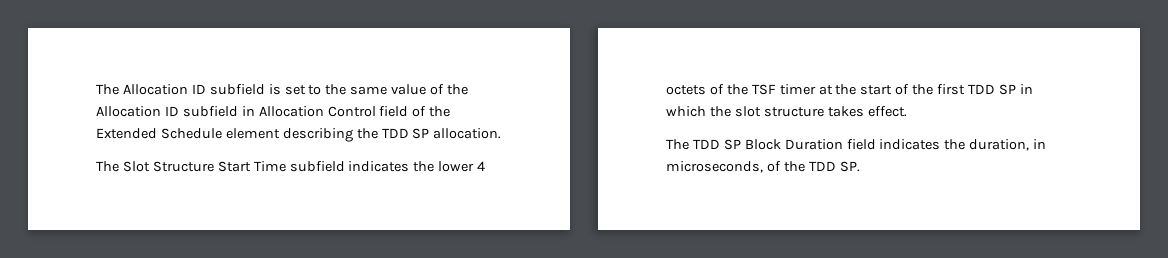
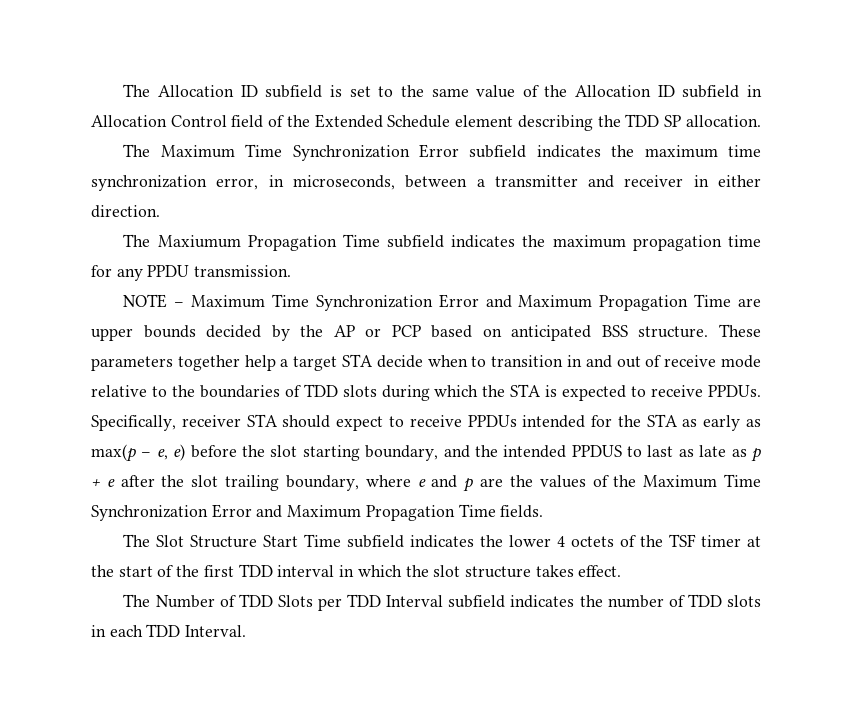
+ The Maximum Time Synchronization Error subfield indicates the maximum time synchronization error, in microseconds, between a transmitter and receiver in either direction.
+ The Maxiumum Propagation Time subfield indicates the maximum propagation time for any PPDU transmission.
+ NOTE – Maximum Time Synchronization Error and Maximum Propagation Time are upper bounds decided by the AP or PCP based on anticipated BSS structure. These parameters together help a target STA decide when to transition in and out of receive mode relative to the boundaries of TDD slots during which the STA is expected to receive PPDUs. Specifically, receiver STA should expect to receive PPDUs intended for the STA as early as max(p – e, e) before the slot starting boundary, and the intended PPDUS to last as late as p + e after the slot trailing boundary, where e and p are the values of the Maximum Time Synchronization Error and Maximum Propagation Time fields.
- The Slot Structure Start Time subfield indicates the lower 4 octets of the TSF timer at the start of the first TDD SP in which the slot structure takes effect.
+ The Slot Structure Start Time subfield indicates the lower 4 octets of the TSF timer at the start of the first TDD interval in which the slot structure takes effect.
- The TDD SP Block Duration field indicates the duration, in microseconds, of the TDD SP.
+ The Number of TDD Slots per TDD Interval subfield indicates the number of TDD slots in each TDD Interval.

